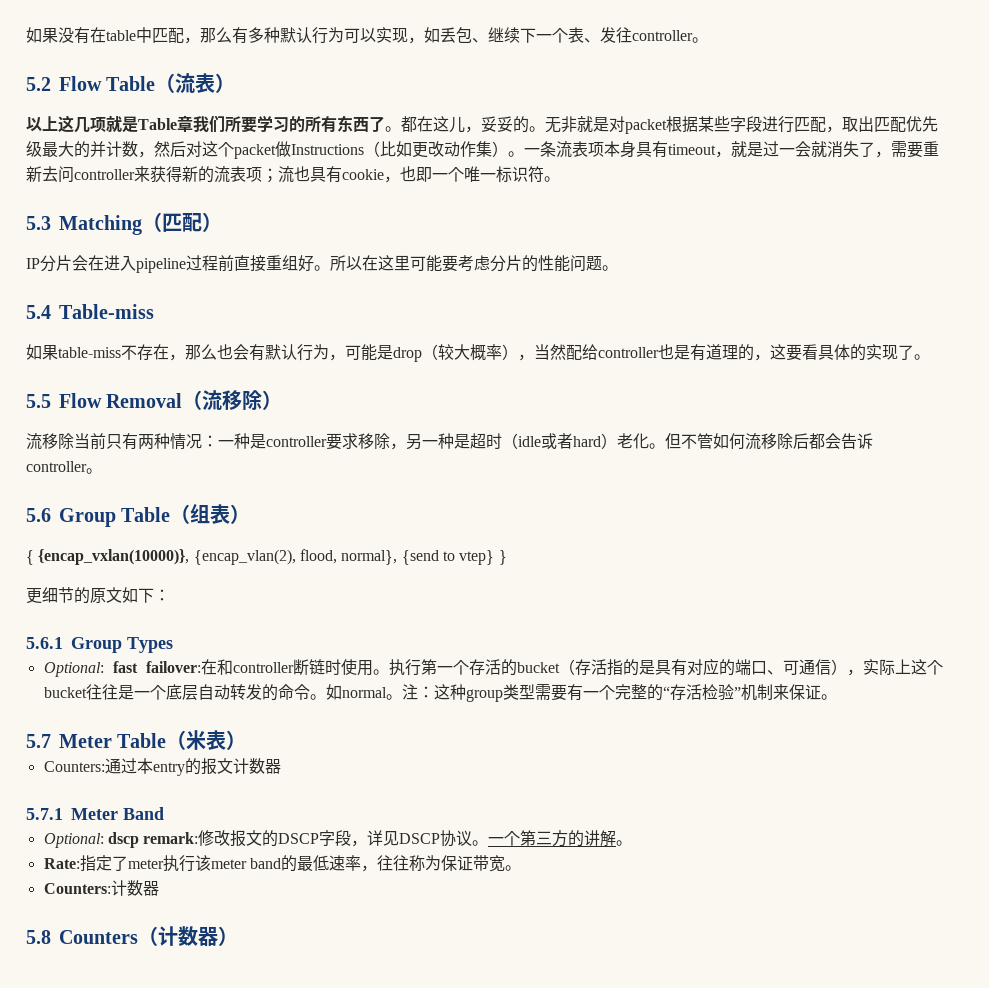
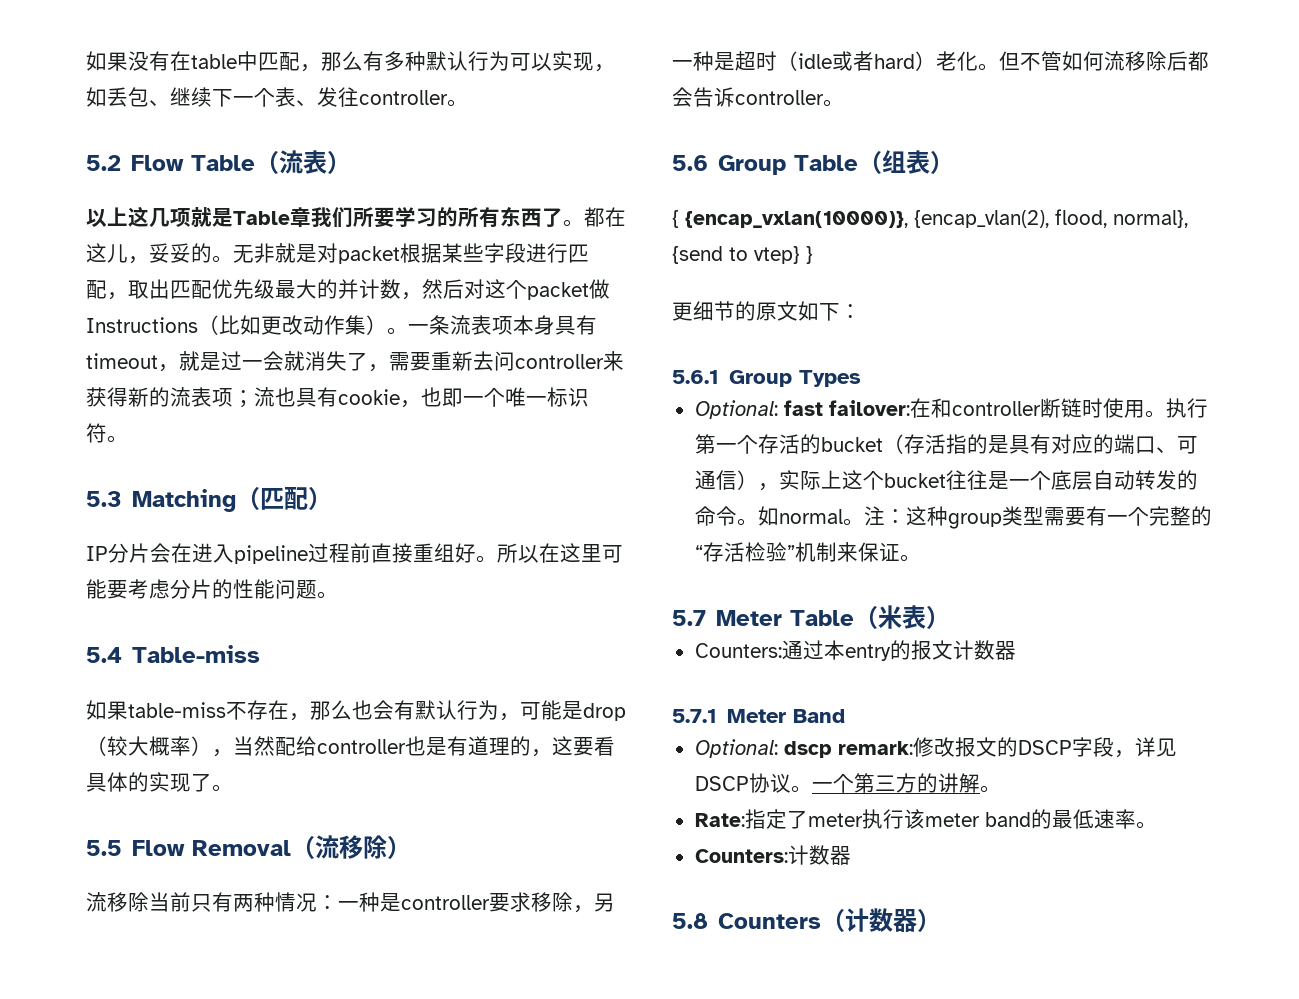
- Rate:指定了meter执行该meter band的最低速率，往往称为保证带宽。
+ Rate:指定了meter执行该meter band的最低速率。

